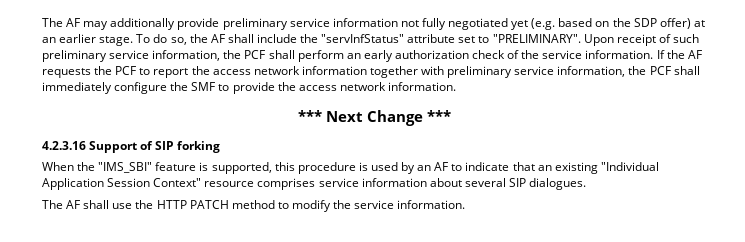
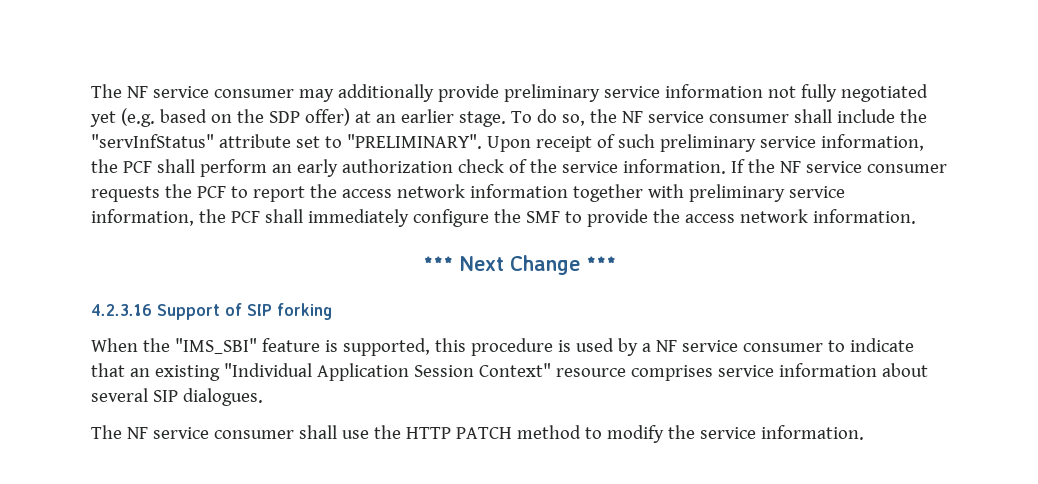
- The AF may additionally provide preliminary service information not fully negotiated yet (e.g. based on the SDP offer) at an earlier stage.
+ The NF service consumer may additionally provide preliminary service information not fully negotiated yet (e.g. based on the SDP offer) at an earlier stage.
- To do so, the AF shall include the "servInfStatus" attribute set to "PRELIMINARY".
+ To do so, the NF service consumer shall include the "servInfStatus" attribute set to "PRELIMINARY".
- If the AF requests the PCF to report the access network information together with preliminary service information, the PCF shall immediately configure the SMF to provide the access network information.
+ If the NF service consumer requests the PCF to report the access network information together with preliminary service information, the PCF shall immediately configure the SMF to provide the access network information.
- When the "IMS_SBI" feature is supported, this procedure is used by an AF to indicate that an existing "Individual Application Session Context" resource comprises service information about several SIP dialogues.
+ When the "IMS_SBI" feature is supported, this procedure is used by a NF service consumer to indicate that an existing "Individual Application Session Context" resource comprises service information about several SIP dialogues.
- The AF shall use the HTTP PATCH method to modify the service information.
+ The NF service consumer shall use the HTTP PATCH method to modify the service information.

